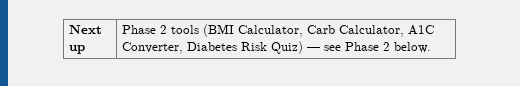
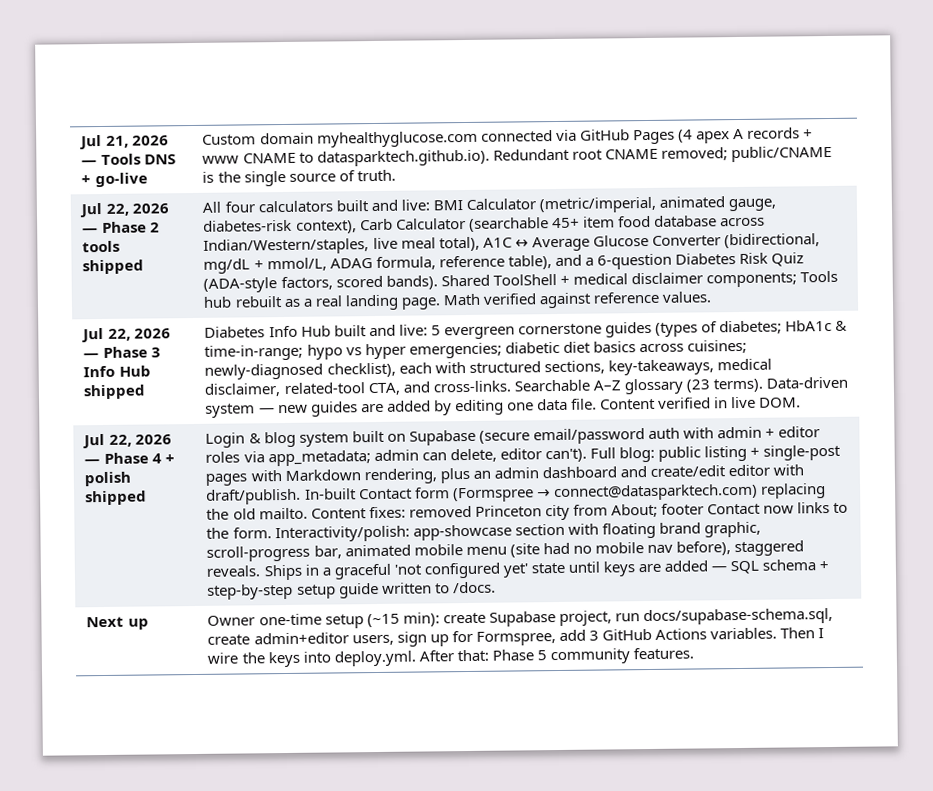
- Next up | Phase 2 tools (BMI Calculator, Carb Calculator, A1C Converter, Diabetes Risk Quiz) — see Phase 2 below.
+ Jul 21, 2026 — Tools DNS + go-live | Custom domain myhealthyglucose.com connected via GitHub Pages (4 apex A records + www CNAME to datasparktech.github.io). Redundant root CNAME removed; public/CNAME is the single source of truth.
+ Jul 22, 2026 — Phase 2 tools shipped | All four calculators built and live: BMI Calculator (metric/imperial, animated gauge, diabetes-risk context), Carb Calculator (searchable 45+ item food database across Indian/Western/staples, live meal total), A1C ↔ Average Glucose Converter (bidirectional, mg/dL + mmol/L, ADAG formula, reference table), and a 6-question Diabetes Risk Quiz (ADA-style factors, scored bands). Shared ToolShell + medical disclaimer components; Tools hub rebuilt as a real landing page. Math verified against reference values.
+ Jul 22, 2026 — Phase 3 Info Hub shipped | Diabetes Info Hub built and live: 5 evergreen cornerstone guides (types of diabetes; HbA1c & time-in-range; hypo vs hyper emergencies; diabetic diet basics across cuisines; newly-diagnosed checklist), each with structured sections, key-takeaways, medical disclaimer, related-tool CTA, and cross-links. Searchable A–Z glossary (23 terms). Data-driven system — new guides are added by editing one data file. Content verified in live DOM.
+ Jul 22, 2026 — Phase 4 + polish shipped | Login & blog system built on Supabase (secure email/password auth with admin + editor roles via app_metadata; admin can delete, editor can't). Full blog: public listing + single-post pages with Markdown rendering, plus an admin dashboard and create/edit editor with draft/publish. In-built Contact form (Formspree → connect@datasparktech.com) replacing the old mailto. Content fixes: removed Princeton city from About; footer Contact now links to the form. Interactivity/polish: app-showcase section with floating brand graphic, scroll-progress bar, animated mobile menu (site had no mobile nav before), staggered reveals. Ships in a graceful 'not configured yet' state until keys are added — SQL schema + step-by-step setup guide written to /docs.
+ Next up | Owner one-time setup (~15 min): create Supabase project, run docs/supabase-schema.sql, create admin+editor users, sign up for Formspree, add 3 GitHub Actions variables. Then I wire the keys into deploy.yml. After that: Phase 5 community features.

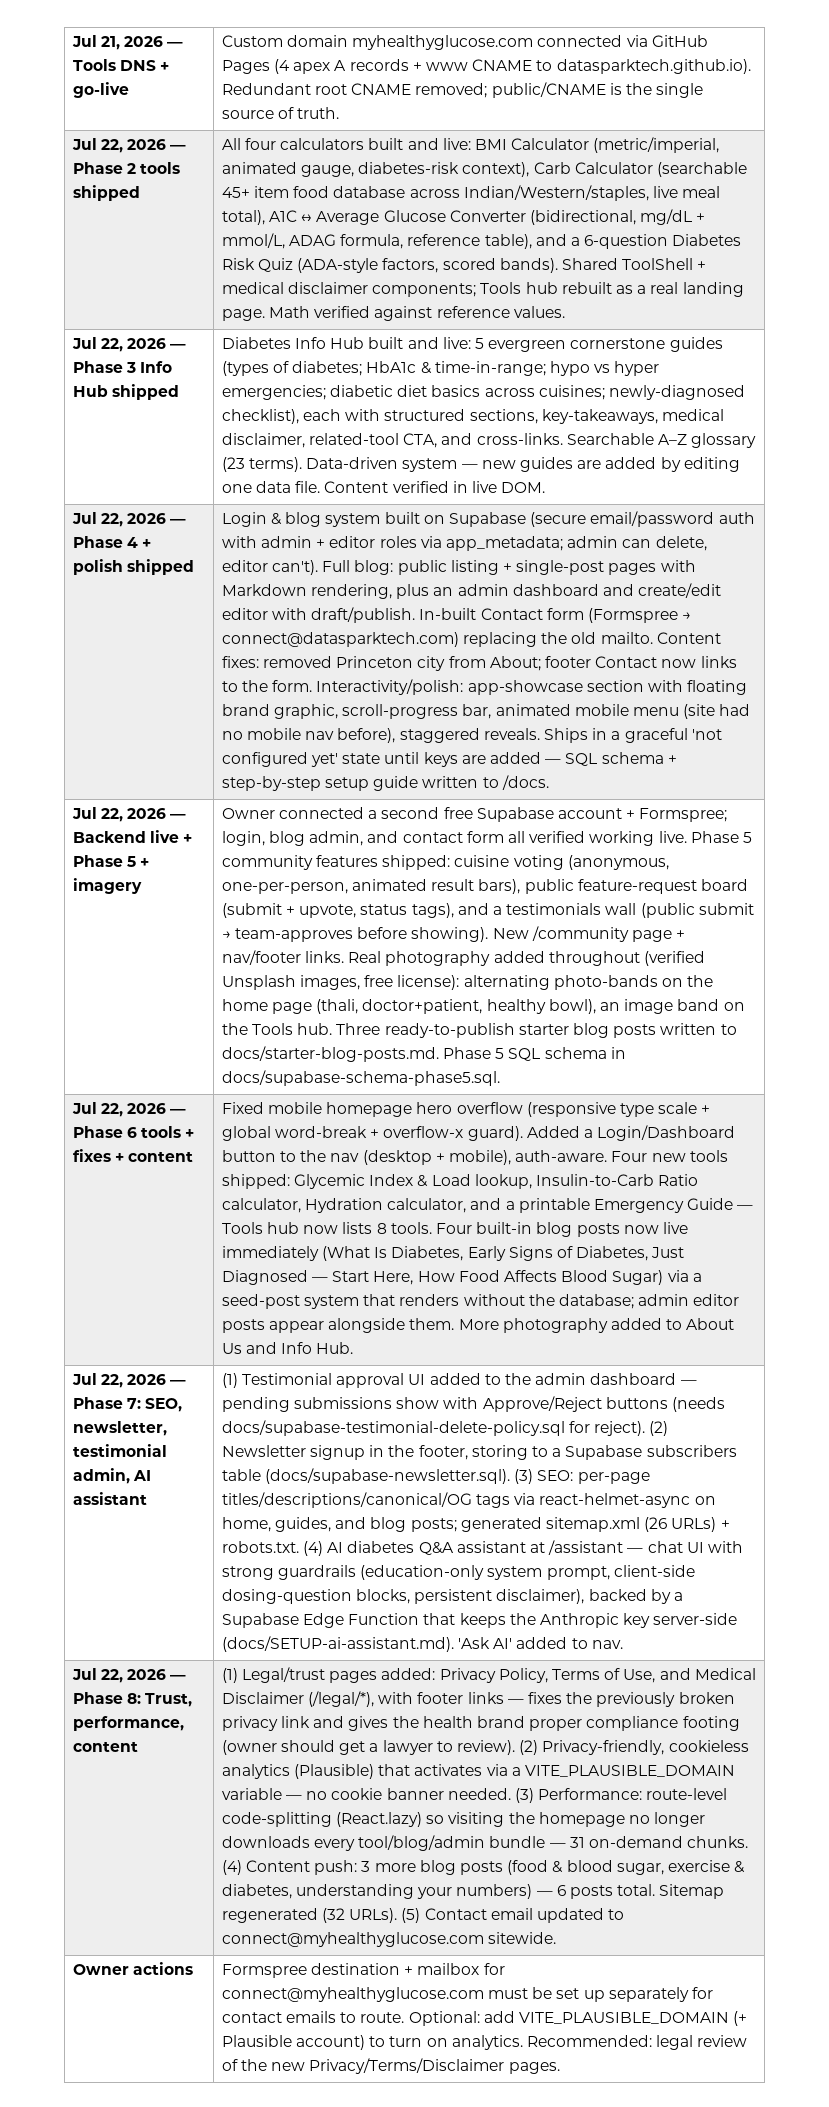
- Next up | Owner one-time setup (~15 min): create Supabase project, run docs/supabase-schema.sql, create admin+editor users, sign up for Formspree, add 3 GitHub Actions variables. Then I wire the keys into deploy.yml. After that: Phase 5 community features.
+ Jul 22, 2026 — Backend live + Phase 5 + imagery | Owner connected a second free Supabase account + Formspree; login, blog admin, and contact form all verified working live. Phase 5 community features shipped: cuisine voting (anonymous, one-per-person, animated result bars), public feature-request board (submit + upvote, status tags), and a testimonials wall (public submit → team-approves before showing). New /community page + nav/footer links. Real photography added throughout (verified Unsplash images, free license): alternating photo-bands on the home page (thali, doctor+patient, healthy bowl), an image band on the Tools hub. Three ready-to-publish starter blog posts written to docs/starter-blog-posts.md. Phase 5 SQL schema in docs/supabase-schema-phase5.sql.
+ Jul 22, 2026 — Phase 6 tools + fixes + content | Fixed mobile homepage hero overflow (responsive type scale + global word-break + overflow-x guard). Added a Login/Dashboard button to the nav (desktop + mobile), auth-aware. Four new tools shipped: Glycemic Index & Load lookup, Insulin-to-Carb Ratio calculator, Hydration calculator, and a printable Emergency Guide — Tools hub now lists 8 tools. Four built-in blog posts now live immediately (What Is Diabetes, Early Signs of Diabetes, Just Diagnosed — Start Here, How Food Affects Blood Sugar) via a seed-post system that renders without the database; admin editor posts appear alongside them. More photography added to About Us and Info Hub.
+ Jul 22, 2026 — Phase 7: SEO, newsletter, testimonial admin, AI assistant | (1) Testimonial approval UI added to the admin dashboard — pending submissions show with Approve/Reject buttons (needs docs/supabase-testimonial-delete-policy.sql for reject). (2) Newsletter signup in the footer, storing to a Supabase subscribers table (docs/supabase-newsletter.sql). (3) SEO: per-page titles/descriptions/canonical/OG tags via react-helmet-async on home, guides, and blog posts; generated sitemap.xml (26 URLs) + robots.txt. (4) AI diabetes Q&A assistant at /assistant — chat UI with strong guardrails (education-only system prompt, client-side dosing-question blocks, persistent disclaimer), backed by a Supabase Edge Function that keeps the Anthropic key server-side (docs/SETUP-ai-assistant.md). 'Ask AI' added to nav.
+ Jul 22, 2026 — Phase 8: Trust, performance, content | (1) Legal/trust pages added: Privacy Policy, Terms of Use, and Medical Disclaimer (/legal/*), with footer links — fixes the previously broken privacy link and gives the health brand proper compliance footing (owner should get a lawyer to review). (2) Privacy-friendly, cookieless analytics (Plausible) that activates via a VITE_PLAUSIBLE_DOMAIN variable — no cookie banner needed. (3) Performance: route-level code-splitting (React.lazy) so visiting the homepage no longer downloads every tool/blog/admin bundle — 31 on-demand chunks. (4) Content push: 3 more blog posts (food & blood sugar, exercise & diabetes, understanding your numbers) — 6 posts total. Sitemap regenerated (32 URLs). (5) Contact email updated to connect@myhealthyglucose.com sitewide.
+ Owner actions | Formspree destination + mailbox for connect@myhealthyglucose.com must be set up separately for contact emails to route. Optional: add VITE_PLAUSIBLE_DOMAIN (+ Plausible account) to turn on analytics. Recommended: legal review of the new Privacy/Terms/Disclaimer pages.

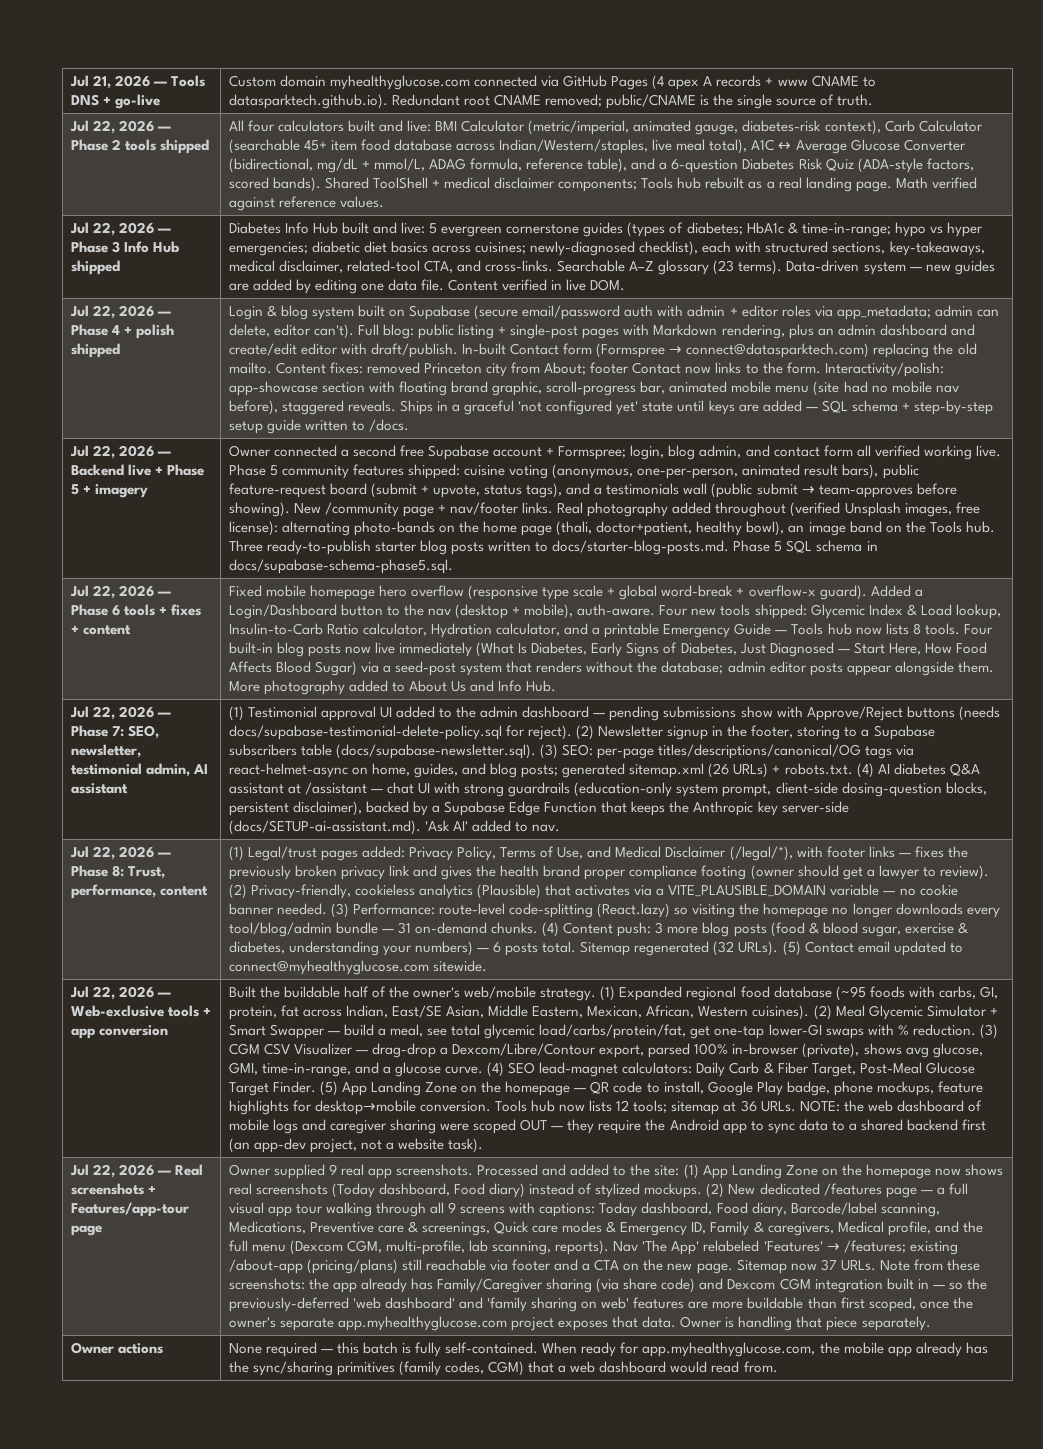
- Owner actions | Formspree destination + mailbox for connect@myhealthyglucose.com must be set up separately for contact emails to route. Optional: add VITE_PLAUSIBLE_DOMAIN (+ Plausible account) to turn on analytics. Recommended: legal review of the new Privacy/Terms/Disclaimer pages.
+ Jul 22, 2026 — Web-exclusive tools + app conversion | Built the buildable half of the owner's web/mobile strategy. (1) Expanded regional food database (~95 foods with carbs, GI, protein, fat across Indian, East/SE Asian, Middle Eastern, Mexican, African, Western cuisines). (2) Meal Glycemic Simulator + Smart Swapper — build a meal, see total glycemic load/carbs/protein/fat, get one-tap lower-GI swaps with % reduction. (3) CGM CSV Visualizer — drag-drop a Dexcom/Libre/Contour export, parsed 100% in-browser (private), shows avg glucose, GMI, time-in-range, and a glucose curve. (4) SEO lead-magnet calculators: Daily Carb & Fiber Target, Post-Meal Glucose Target Finder. (5) App Landing Zone on the homepage — QR code to install, Google Play badge, phone mockups, feature highlights for desktop→mobile conversion. Tools hub now lists 12 tools; sitemap at 36 URLs. NOTE: the web dashboard of mobile logs and caregiver sharing were scoped OUT — they require the Android app to sync data to a shared backend first (an app-dev project, not a website task).
+ Jul 22, 2026 — Real screenshots + Features/app-tour page | Owner supplied 9 real app screenshots. Processed and added to the site: (1) App Landing Zone on the homepage now shows real screenshots (Today dashboard, Food diary) instead of stylized mockups. (2) New dedicated /features page — a full visual app tour walking through all 9 screens with captions: Today dashboard, Food diary, Barcode/label scanning, Medications, Preventive care & screenings, Quick care modes & Emergency ID, Family & caregivers, Medical profile, and the full menu (Dexcom CGM, multi-profile, lab scanning, reports). Nav 'The App' relabeled 'Features' → /features; existing /about-app (pricing/plans) still reachable via footer and a CTA on the new page. Sitemap now 37 URLs. Note from these screenshots: the app already has Family/Caregiver sharing (via share code) and Dexcom CGM integration built in — so the previously-deferred 'web dashboard' and 'family sharing on web' features are more buildable than first scoped, once the owner's separate app.myhealthyglucose.com project exposes that data. Owner is handling that piece separately.
+ Owner actions | None required — this batch is fully self-contained. When ready for app.myhealthyglucose.com, the mobile app already has the sync/sharing primitives (family codes, CGM) that a web dashboard would read from.

